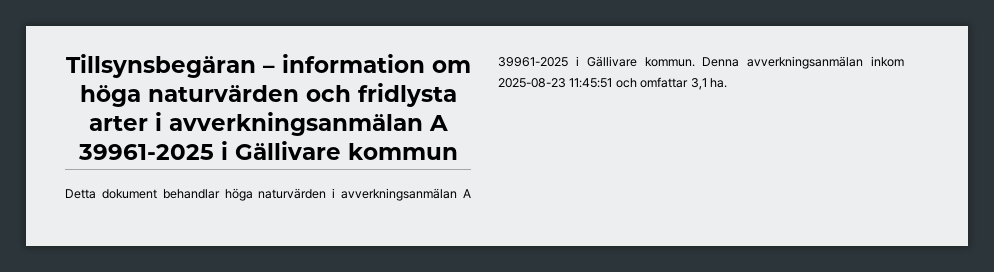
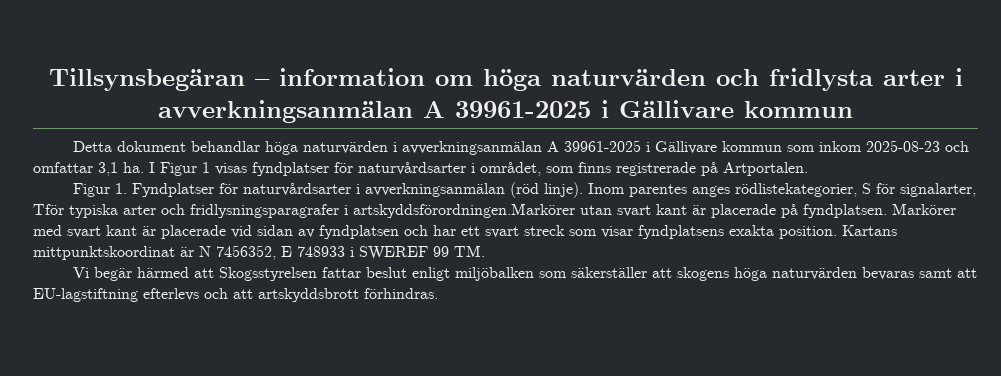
- Detta dokument behandlar höga naturvärden i avverkningsanmälan A 39961-2025 i Gällivare kommun. Denna avverkningsanmälan inkom 2025-08-23 11:45:51 och omfattar 3,1 ha.
+ Detta dokument behandlar höga naturvärden i avverkningsanmälan A 39961-2025 i Gällivare kommun som inkom 2025-08-23 och omfattar 3,1 ha.
+ I Figur 1 visas fyndplatser för naturvårdsarter i området, som finns registrerade på Artportalen.
+ Figur 1. Fyndplatser för naturvårdsarter i avverkningsanmälan (röd linje). Inom parentes anges rödlistekategorier, S för signalarter, Tför typiska arter och fridlysningsparagrafer i artskyddsförordningen.Markörer utan svart kant är placerade på fyndplatsen. Markörer med svart kant är placerade vid sidan av fyndplatsen och har ett svart streck som visar fyndplatsens exakta position. Kartans mittpunktskoordinat är N 7456352, E 748933 i SWEREF 99 TM.
+ Vi begär härmed att Skogsstyrelsen fattar beslut enligt miljöbalken som säkerställer att skogens höga naturvärden bevaras samt att EU-lagstiftning efterlevs och att artskyddsbrott förhindras.

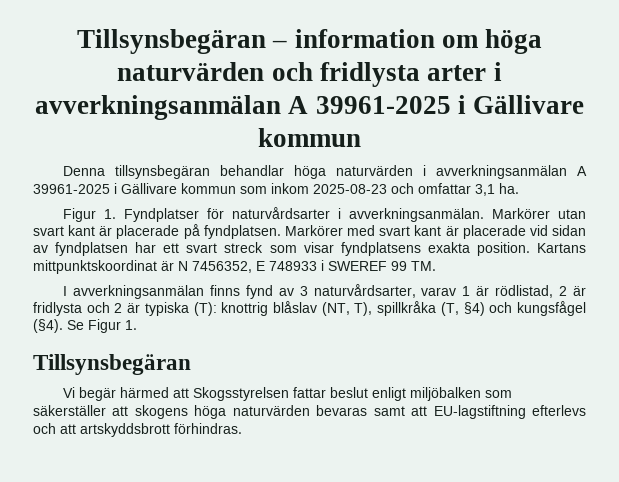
- Detta dokument behandlar höga naturvärden i avverkningsanmälan A 39961-2025 i Gällivare kommun som inkom 2025-08-23 och omfattar 3,1 ha. I Figur 1 visas fyndplatser för naturvårdsarter i området, som finns registrerade på Artportalen.
+ Denna tillsynsbegäran behandlar höga naturvärden i avverkningsanmälan A 39961-2025 i Gällivare kommun som inkom 2025-08-23 och omfattar 3,1 ha.
- Figur 1. Fyndplatser för naturvårdsarter i avverkningsanmälan (röd linje). Inom parentes anges rödlistekategorier, S för signalarter, Tför typiska arter och fridlysningsparagrafer i artskyddsförordningen.Markörer utan svart kant är placerade på fyndplatsen.
+ Figur 1. Fyndplatser för naturvårdsarter i avverkningsanmälan. Markörer utan svart kant är placerade på fyndplatsen.
- Markörer med svart kant är placerade vid sidan av fyndplatsen och har ett svart streck som visar fyndplatsens exakta position.
+ Markörer med svart kant är placerade vid sidan av fyndplatsen har ett svart streck som visar fyndplatsens exakta position.
+ I avverkningsanmälan finns fynd av 3 naturvårdsarter, varav 1 är rödlistad, 2 är fridlysta och 2 är typiska (T): knottrig blåslav (NT, T), spillkråka (T, §4) och kungsfågel (§4). Se Figur 1.
+ Tillsynsbegäran

